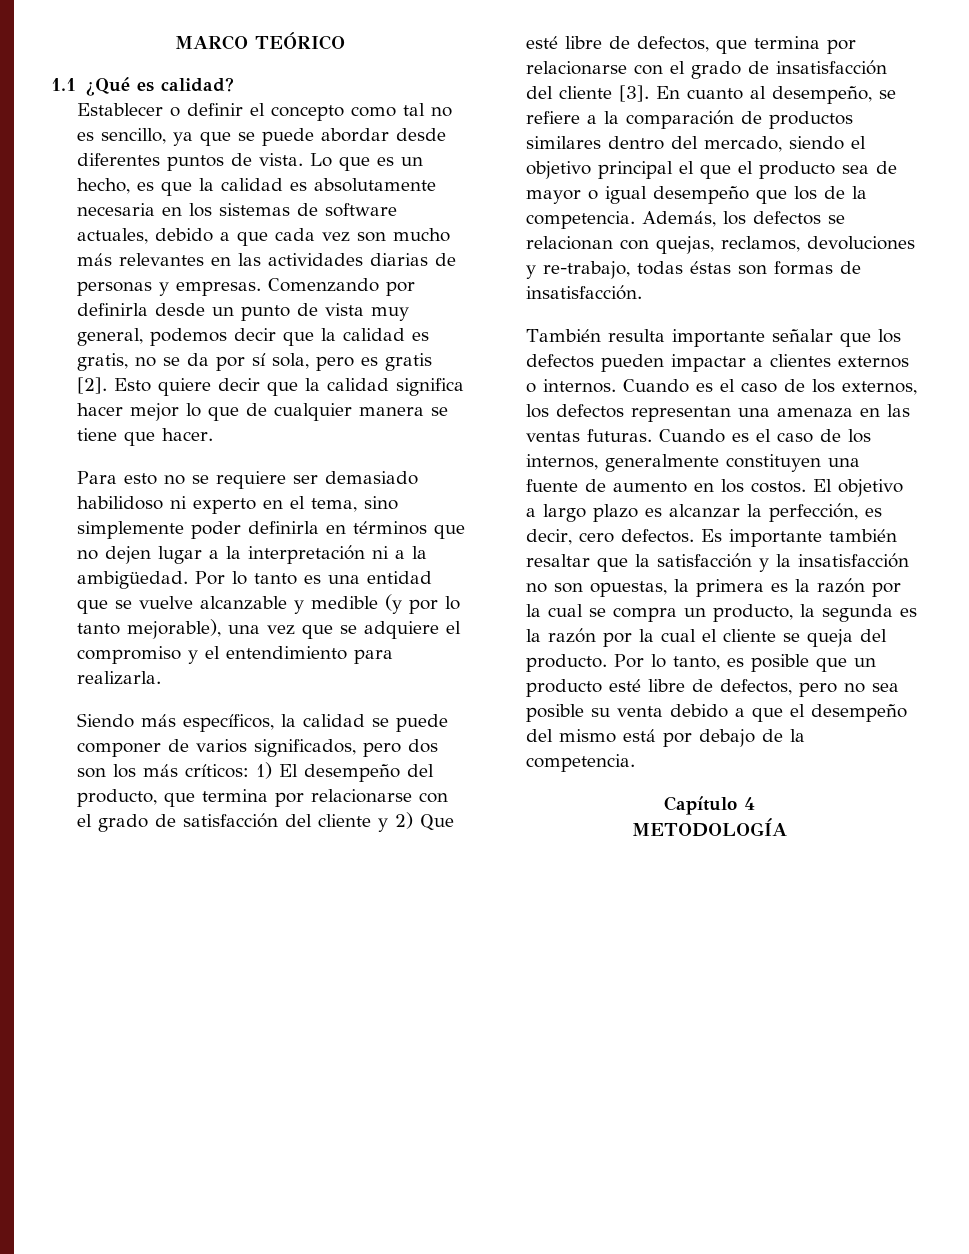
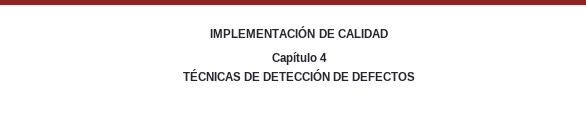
- MARCO TEÓRICO
- 1.1 ¿Qué es calidad?
- Establecer o definir el concepto como tal no es sencillo, ya que se puede abordar desde diferentes puntos de vista. Lo que es un hecho, es que la calidad es absolutamente necesaria en los sistemas de software actuales, debido a que cada vez son mucho más relevantes en las actividades diarias de personas y empresas. Comenzando por definirla desde un punto de vista muy general, podemos decir que la calidad es gratis, no se da por sí sola, pero es gratis [2]. Esto quiere decir que la calidad significa hacer mejor lo que de cualquier manera se tiene que hacer.
- Para esto no se requiere ser demasiado habilidoso ni experto en el tema, sino simplemente poder definirla en términos que no dejen lugar a la interpretación ni a la ambigüedad. Por lo tanto es una entidad que se vuelve alcanzable y medible (y por lo tanto mejorable), una vez que se adquiere el compromiso y el entendimiento para realizarla.
- Siendo más específicos, la calidad se puede componer de varios significados, pero dos son los más críticos: 1) El desempeño del producto, que termina por relacionarse con el grado de satisfacción del cliente y 2) Que esté libre de defectos, que termina por relacionarse con el grado de insatisfacción del cliente [3]. En cuanto al desempeño, se refiere a la comparación de productos similares dentro del mercado, siendo el objetivo principal el que el producto sea de mayor o igual desempeño que los de la competencia. Además, los defectos se relacionan con quejas, reclamos, devoluciones y re-trabajo, todas éstas son formas de insatisfacción.
- También resulta importante señalar que los defectos pueden impactar a clientes externos o internos. Cuando es el caso de los externos, los defectos representan una amenaza en las ventas futuras. Cuando es el caso de los internos, generalmente constituyen una fuente de aumento en los costos. El objetivo a largo plazo es alcanzar la perfección, es decir, cero defectos. Es importante también resaltar que la satisfacción y la insatisfacción no son opuestas, la primera es la razón por la cual se compra un producto, la segunda es la razón por la cual el cliente se queja del producto. Por lo tanto, es posible que un producto esté libre de defectos, pero no sea posible su venta debido a que el desempeño del mismo está por debajo de la competencia.
+ IMPLEMENTACIÓN DE CALIDAD
  Capítulo 4
- METODOLOGÍA
+ TÉCNICAS DE DETECCIÓN DE DEFECTOS

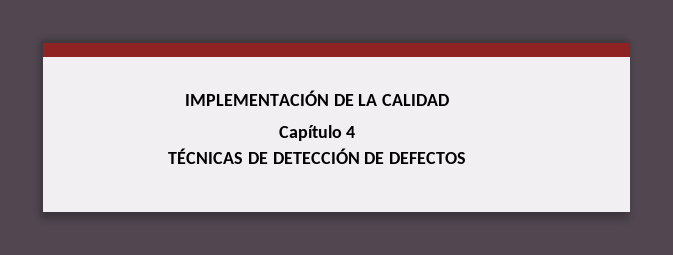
- IMPLEMENTACIÓN DE CALIDAD
+ IMPLEMENTACIÓN DE LA CALIDAD

